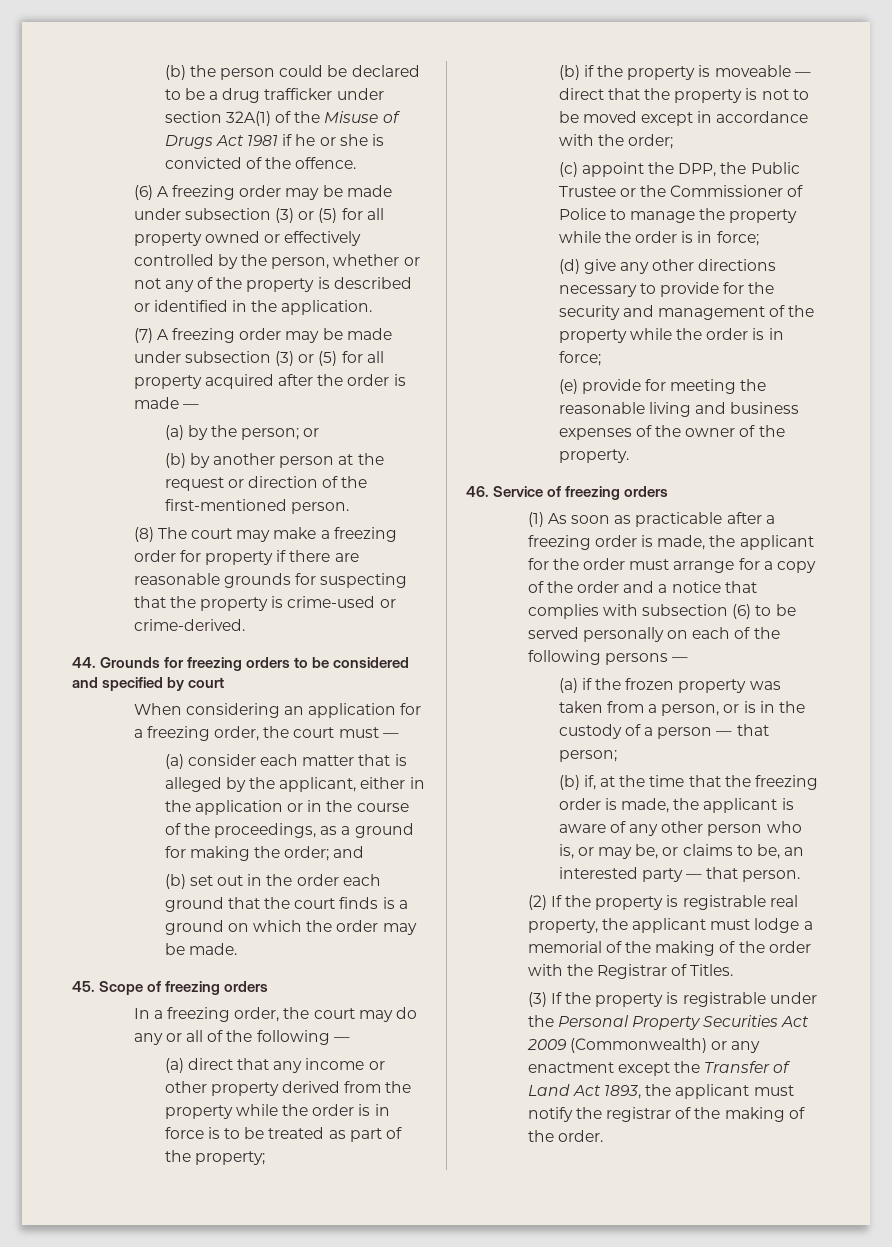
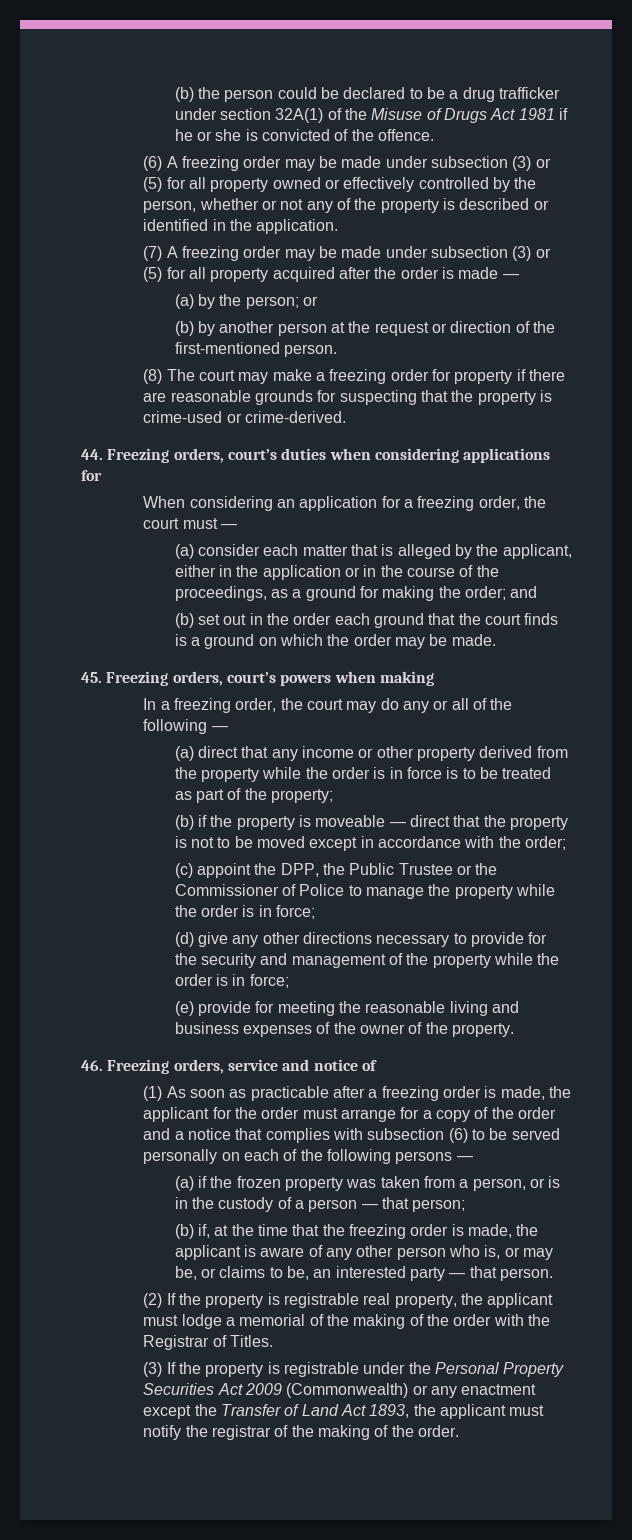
- 44. Grounds for freezing orders to be considered and specified by court
+ 44. Freezing orders, court’s duties when considering applications for
- 45. Scope of freezing orders
+ 45. Freezing orders, court’s powers when making
- 46. Service of freezing orders
+ 46. Freezing orders, service and notice of

